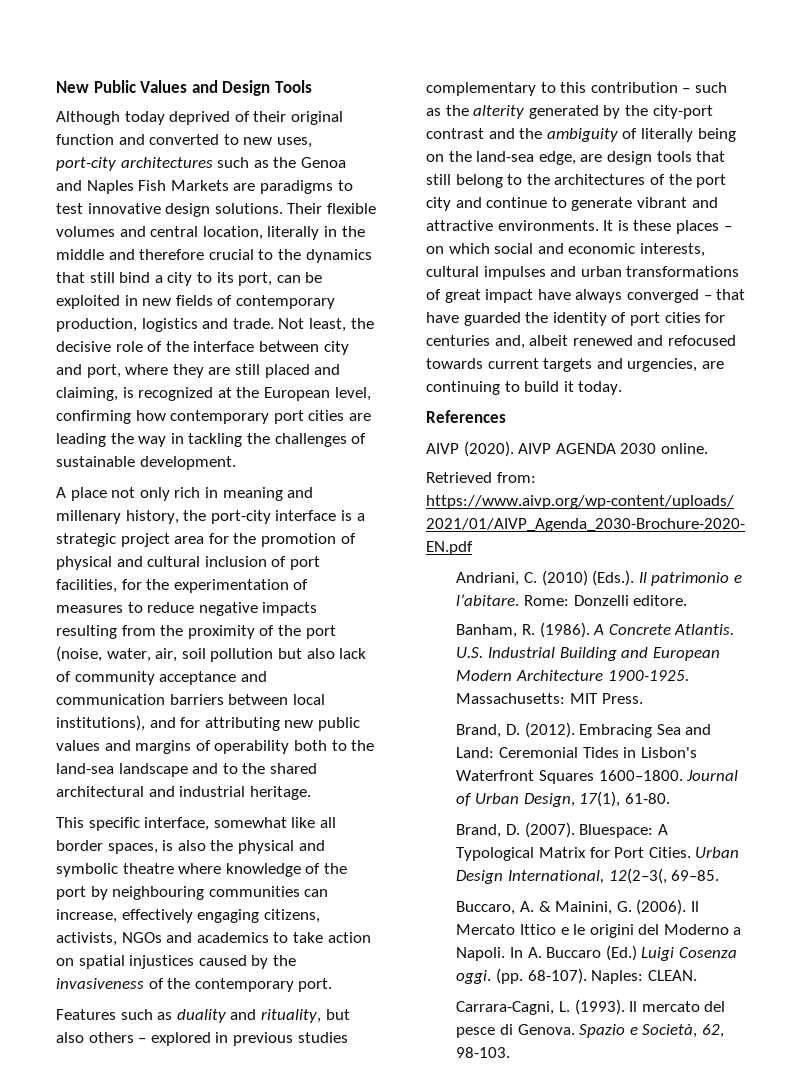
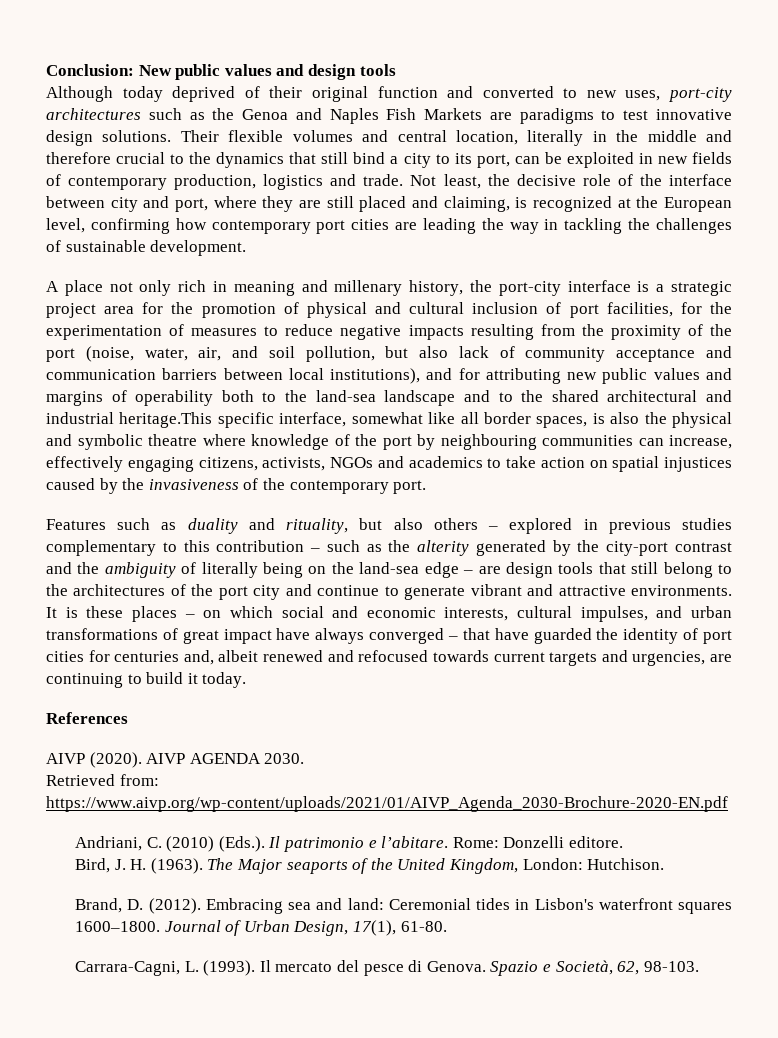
- New Public Values and Design Tools
+ Conclusion: New public values and design tools
- A place not only rich in meaning and millenary history, the port-city interface is a strategic project area for the promotion of physical and cultural inclusion of port facilities, for the experimentation of measures to reduce negative impacts resulting from the proximity of the port (noise, water, air, soil pollution but also lack of community acceptance and communication barriers between local institutions), and for attributing new public values and margins of operability both to the land-sea landscape and to the shared architectural and industrial heritage.
- This specific interface, somewhat like all border spaces, is also the physical and symbolic theatre where knowledge of the port by neighbouring communities can increase, effectively engaging citizens, activists, NGOs and academics to take action on spatial injustices caused by the invasiveness of the contemporary port.
+ A place not only rich in meaning and millenary history, the port-city interface is a strategic project area for the promotion of physical and cultural inclusion of port facilities, for the experimentation of measures to reduce negative impacts resulting from the proximity of the port (noise, water, air, and soil pollution, but also lack of community acceptance and communication barriers between local institutions), and for attributing new public values and margins of operability both to the land-sea landscape and to the shared architectural and industrial heritage.This specific interface, somewhat like all border spaces, is also the physical and symbolic theatre where knowledge of the port by neighbouring communities can increase, effectively engaging citizens, activists, NGOs and academics to take action on spatial injustices caused by the invasiveness of the contemporary port.
- Features such as duality and rituality, but also others – explored in previous studies complementary to this contribution – such as the alterity generated by the city-port contrast and the ambiguity of literally being on the land-sea edge, are design tools that still belong to the architectures of the port city and continue to generate vibrant and attractive environments.
+ Features such as duality and rituality, but also others – explored in previous studies complementary to this contribution – such as the alterity generated by the city-port contrast and the ambiguity of literally being on the land-sea edge – are design tools that still belong to the architectures of the port city and continue to generate vibrant and attractive environments.
- It is these places – on which social and economic interests, cultural impulses and urban transformations of great impact have always converged – that have guarded the identity of port cities for centuries and, albeit renewed and refocused towards current targets and urgencies, are continuing to build it today.
+ It is these places – on which social and economic interests, cultural impulses, and urban transformations of great impact have always converged – that have guarded the identity of port cities for centuries and, albeit renewed and refocused towards current targets and urgencies, are continuing to build it today.
- AIVP AGENDA 2030 online.
+ AIVP AGENDA 2030.
- Banham, R. (1986). A Concrete Atlantis. U.S. Industrial Building and European Modern Architecture 1900-1925. Massachusetts: MIT Press.
- Brand, D. (2012). Embracing Sea and Land: Ceremonial Tides in Lisbon's Waterfront Squares 1600–1800.
+ Bird, J. H. (1963). The Major seaports of the United Kingdom, London: Hutchison.
+ Brand, D. (2012). Embracing sea and land: Ceremonial tides in Lisbon's waterfront squares 1600–1800.
- Brand, D. (2007). Bluespace: A Typological Matrix for Port Cities. Urban Design International, 12(2–3(, 69–85.
- Buccaro, A. & Mainini, G. (2006). Il Mercato Ittico e le origini del Moderno a Napoli. In A. Buccaro (Ed.) Luigi Cosenza oggi. (pp. 68-107). Naples: CLEAN.

